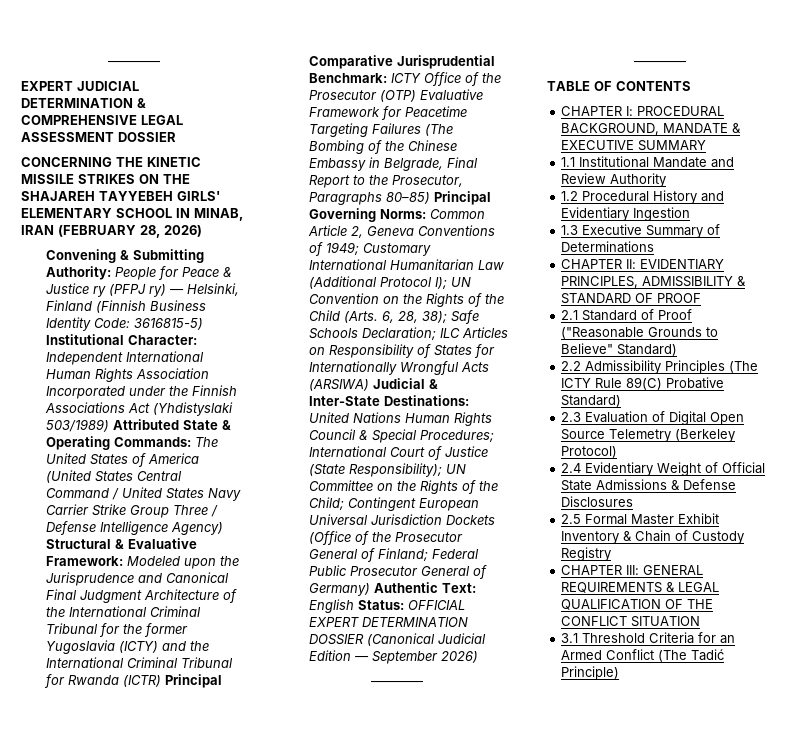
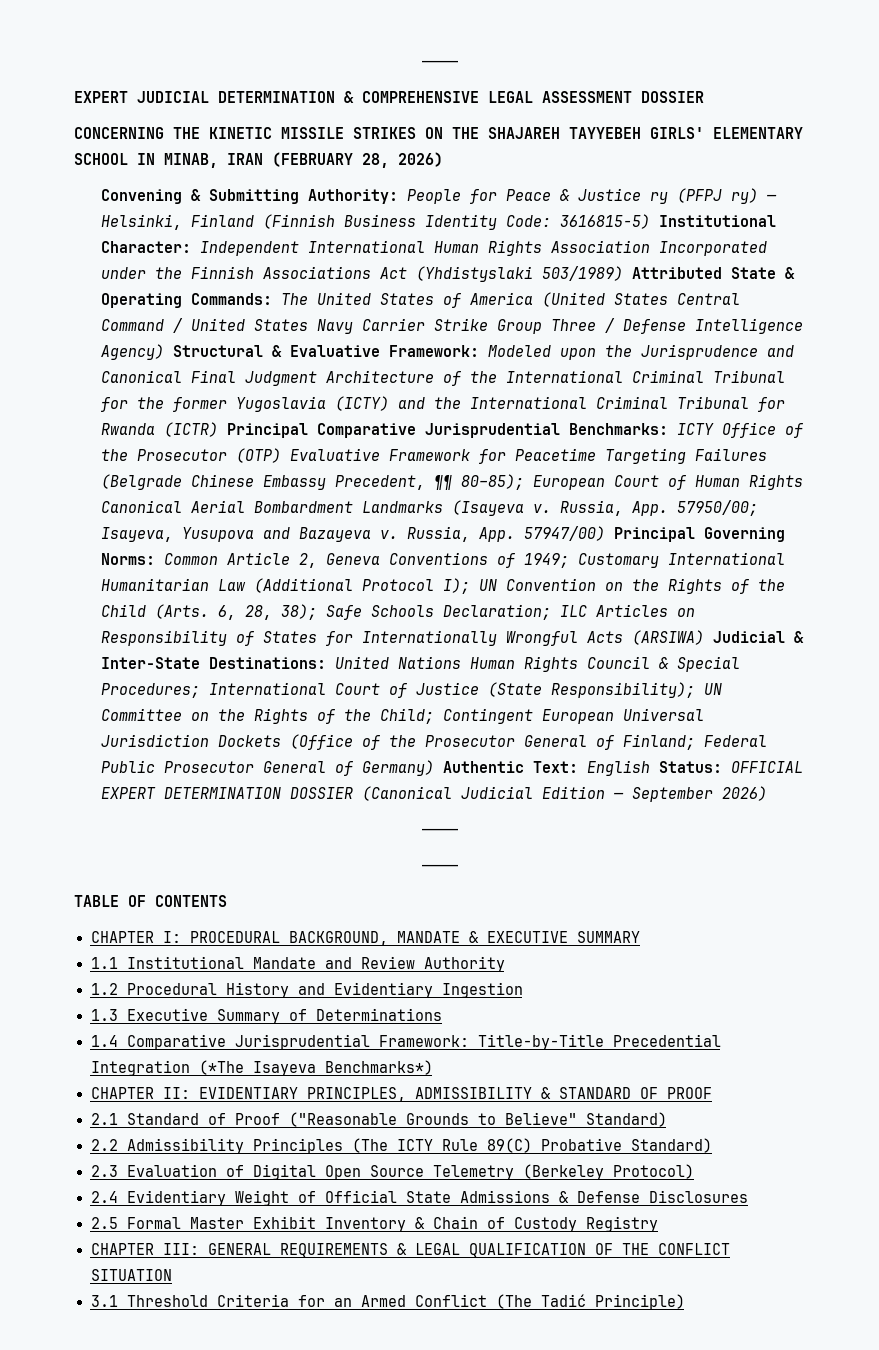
- Modeled upon the Jurisprudence and Canonical Final Judgment Architecture of the International Criminal Tribunal for the former Yugoslavia (ICTY) and the International Criminal Tribunal for Rwanda (ICTR) Principal Comparative Jurisprudential Benchmark:
+ Modeled upon the Jurisprudence and Canonical Final Judgment Architecture of the International Criminal Tribunal for the former Yugoslavia (ICTY) and the International Criminal Tribunal for Rwanda (ICTR) Principal Comparative Jurisprudential Benchmarks:
- ICTY Office of the Prosecutor (OTP) Evaluative Framework for Peacetime Targeting Failures (The Bombing of the Chinese Embassy in Belgrade, Final Report to the Prosecutor, Paragraphs 80–85) Principal Governing Norms:
+ ICTY Office of the Prosecutor (OTP) Evaluative Framework for Peacetime Targeting Failures (Belgrade Chinese Embassy Precedent, ¶¶ 80–85); European Court of Human Rights Canonical Aerial Bombardment Landmarks (Isayeva v. Russia, App. 57950/00; Isayeva, Yusupova and Bazayeva v. Russia, App. 57947/00) Principal Governing Norms:
+ 1.4 Comparative Jurisprudential Framework: Title-by-Title Precedential Integration (*The Isayeva Benchmarks*)

